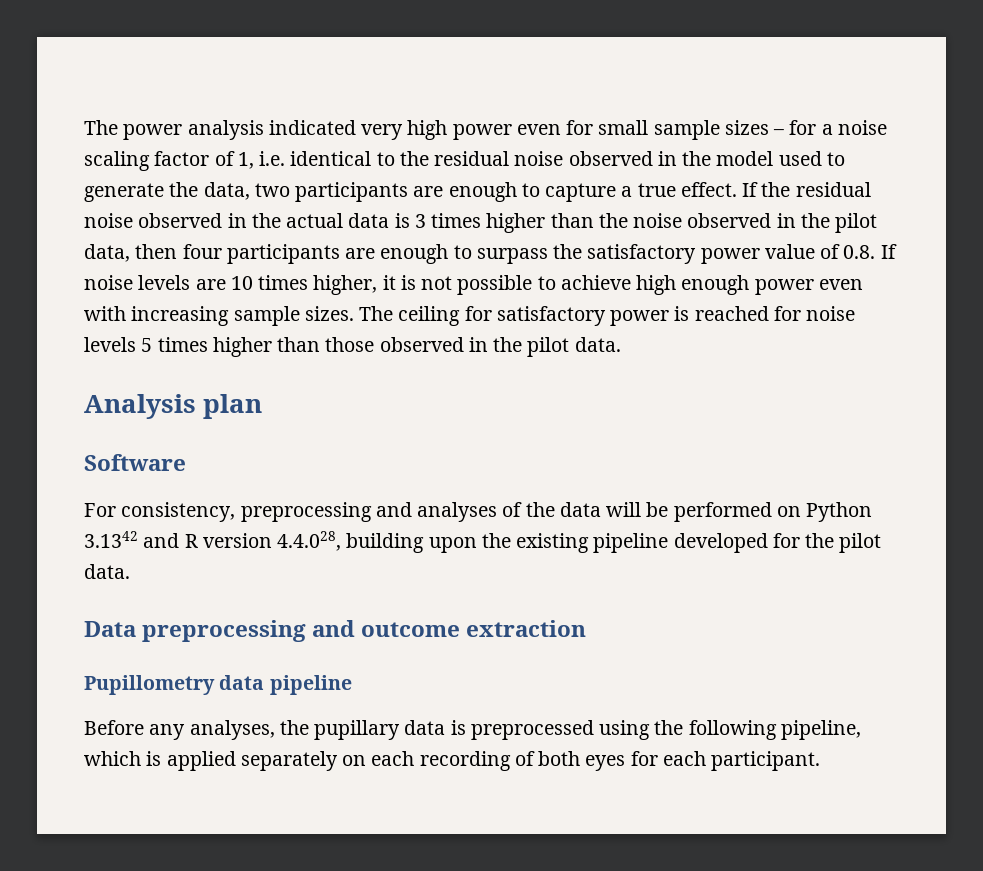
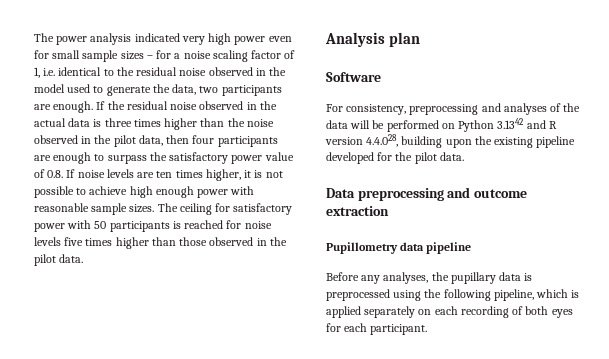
- The power analysis indicated very high power even for small sample sizes – for a noise scaling factor of 1, i.e. identical to the residual noise observed in the model used to generate the data, two participants are enough to capture a true effect.
+ The power analysis indicated very high power even for small sample sizes – for a noise scaling factor of 1, i.e. identical to the residual noise observed in the model used to generate the data, two participants are enough.
- If the residual noise observed in the actual data is 3 times higher than the noise observed in the pilot data, then four participants are enough to surpass the satisfactory power value of 0.8. If noise levels are 10 times higher, it is not possible to achieve high enough power even with increasing sample sizes.
+ If the residual noise observed in the actual data is three times higher than the noise observed in the pilot data, then four participants are enough to surpass the satisfactory power value of 0.8. If noise levels are ten times higher, it is not possible to achieve high enough power with reasonable sample sizes.
- The ceiling for satisfactory power is reached for noise levels 5 times higher than those observed in the pilot data.
+ The ceiling for satisfactory power with 50 participants is reached for noise levels five times higher than those observed in the pilot data.

